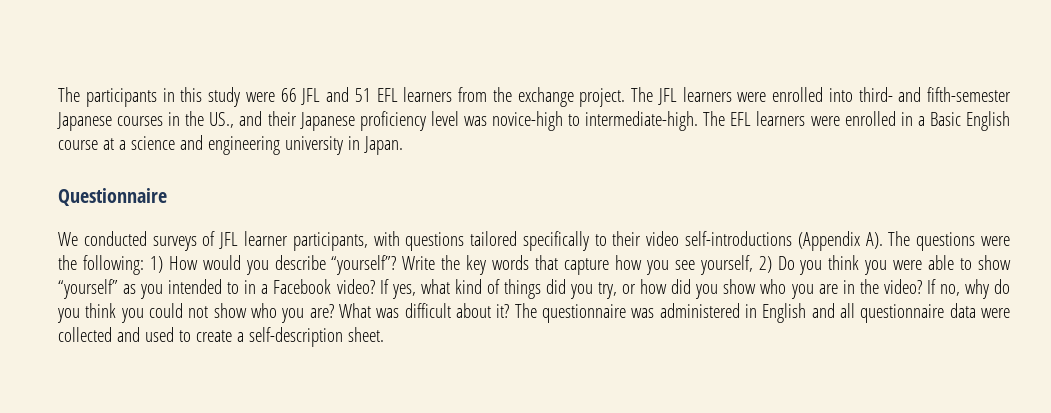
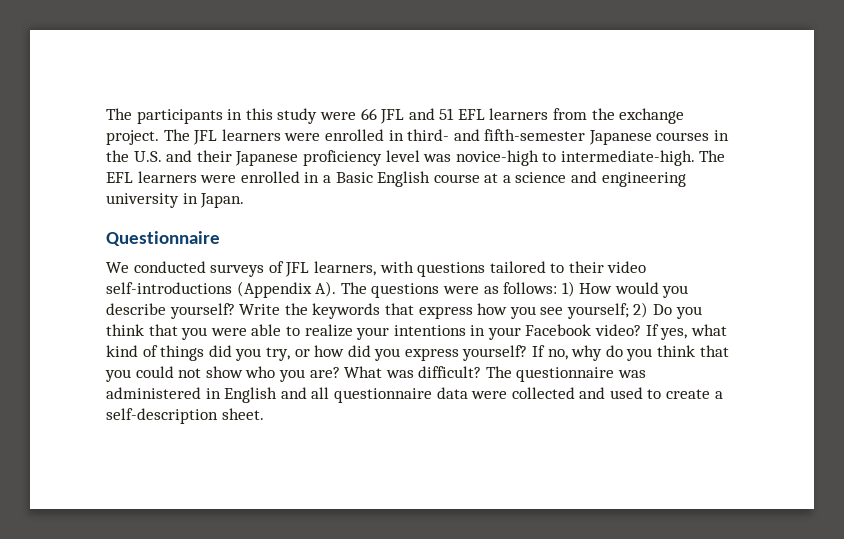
- The JFL learners were enrolled into third- and fifth-semester Japanese courses in the US., and their Japanese proficiency level was novice-high to intermediate-high.
+ The JFL learners were enrolled in third- and fifth-semester Japanese courses in the U.S. and their Japanese proficiency level was novice-high to intermediate-high.
- We conducted surveys of JFL learner participants, with questions tailored specifically to their video self-introductions (Appendix A). The questions were the following: 1) How would you describe “yourself”?
+ We conducted surveys of JFL learners, with questions tailored to their video self-introductions (Appendix A). The questions were as follows: 1) How would you describe yourself?
- Write the key words that capture how you see yourself, 2) Do you think you were able to show “yourself” as you intended to in a Facebook video?
+ Write the keywords that express how you see yourself; 2) Do you think that you were able to realize your intentions in your Facebook video?
- If yes, what kind of things did you try, or how did you show who you are in the video?
+ If yes, what kind of things did you try, or how did you express yourself?
- If no, why do you think you could not show who you are?
+ If no, why do you think that you could not show who you are?
- What was difficult about it?
+ What was difficult?

